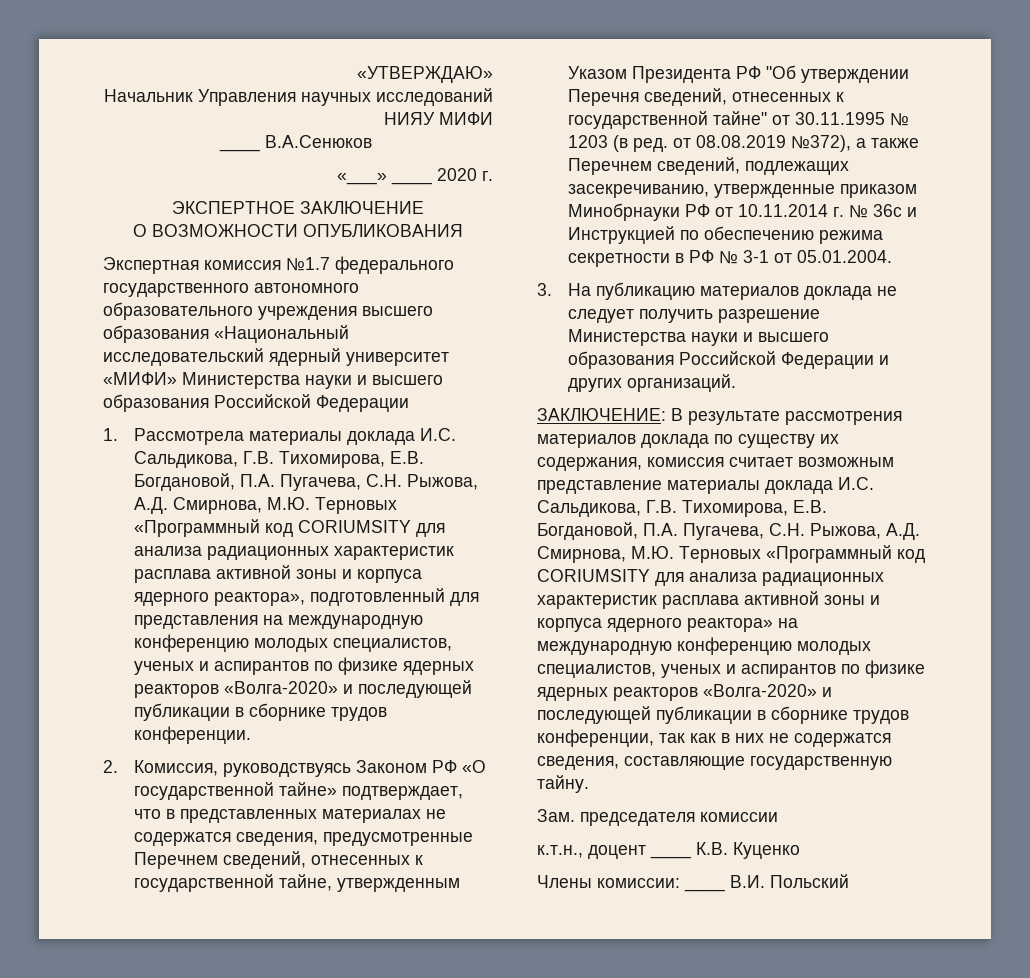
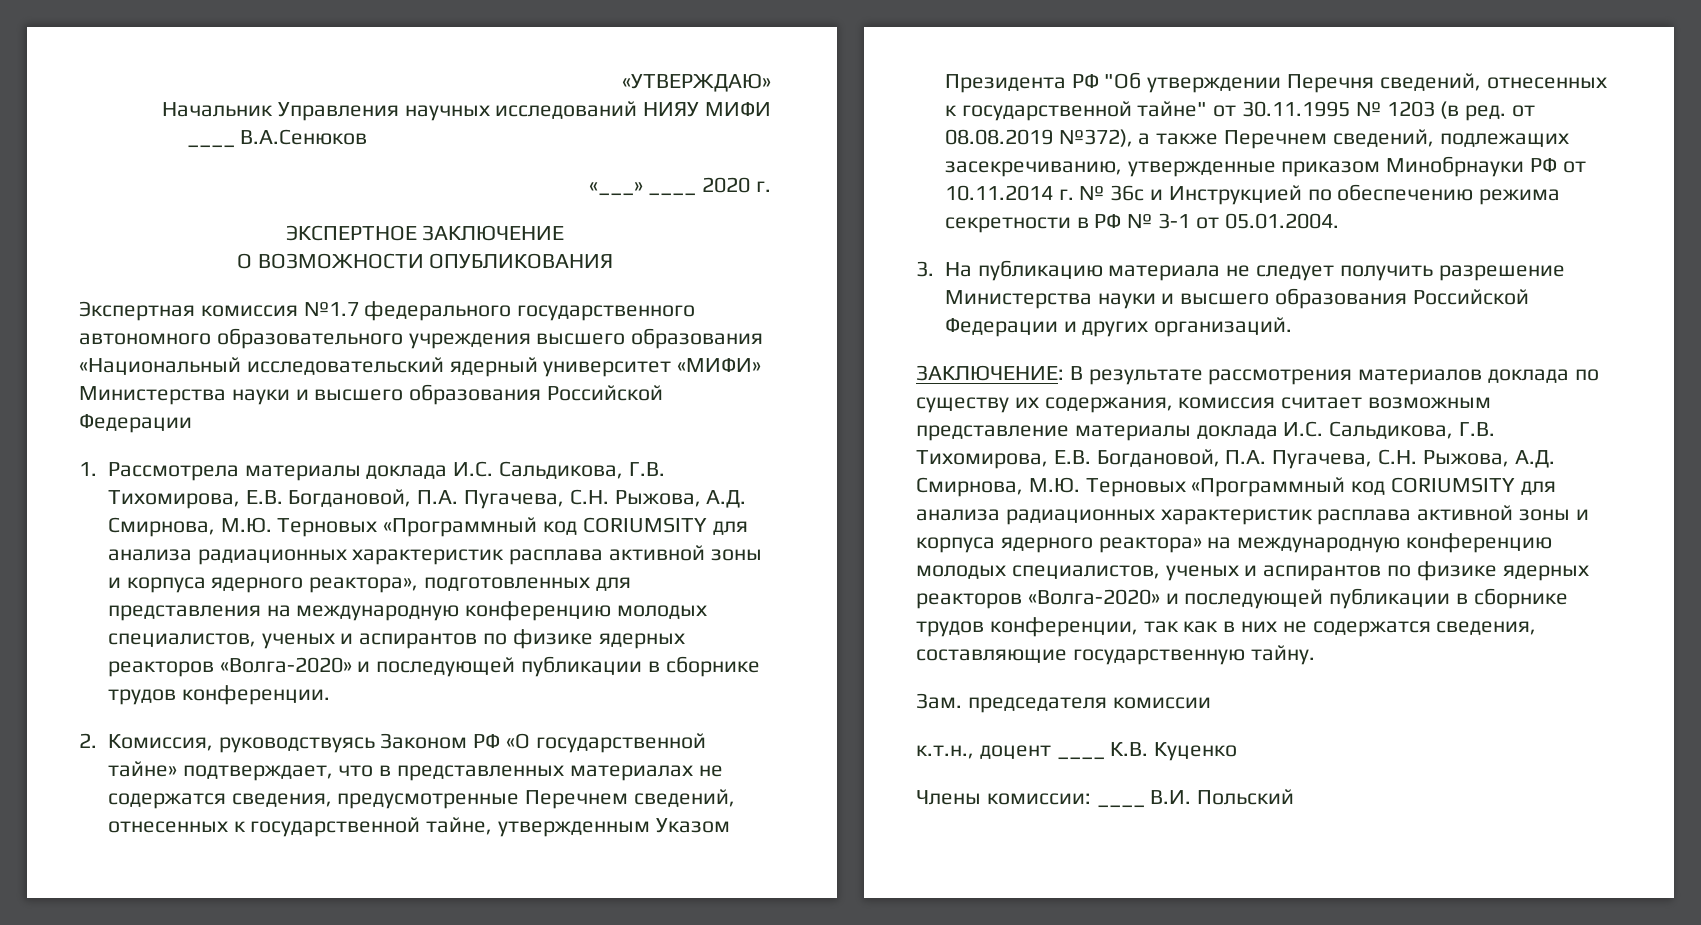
- 1. Рассмотрела материалы доклада И.С. Сальдикова, Г.В. Тихомирова, Е.В. Богдановой, П.А. Пугачева, С.Н. Рыжова, А.Д. Смирнова, М.Ю. Терновых «Программный код CORIUMSITY для анализа радиационных характеристик расплава активной зоны и корпуса ядерного реактора», подготовленный для представления на международную конференцию молодых специалистов, ученых и аспирантов по физике ядерных реакторов «Волга-2020» и последующей публикации в сборнике трудов конференции.
+ 1. Рассмотрела материалы доклада И.С. Сальдикова, Г.В. Тихомирова, Е.В. Богдановой, П.А. Пугачева, С.Н. Рыжова, А.Д. Смирнова, М.Ю. Терновых «Программный код CORIUMSITY для анализа радиационных характеристик расплава активной зоны и корпуса ядерного реактора», подготовленных для представления на международную конференцию молодых специалистов, ученых и аспирантов по физике ядерных реакторов «Волга-2020» и последующей публикации в сборнике трудов конференции.
- 3. На публикацию материалов доклада не следует получить разрешение Министерства науки и высшего образования Российской Федерации и других организаций.
+ 3. На публикацию материала не следует получить разрешение Министерства науки и высшего образования Российской Федерации и других организаций.

